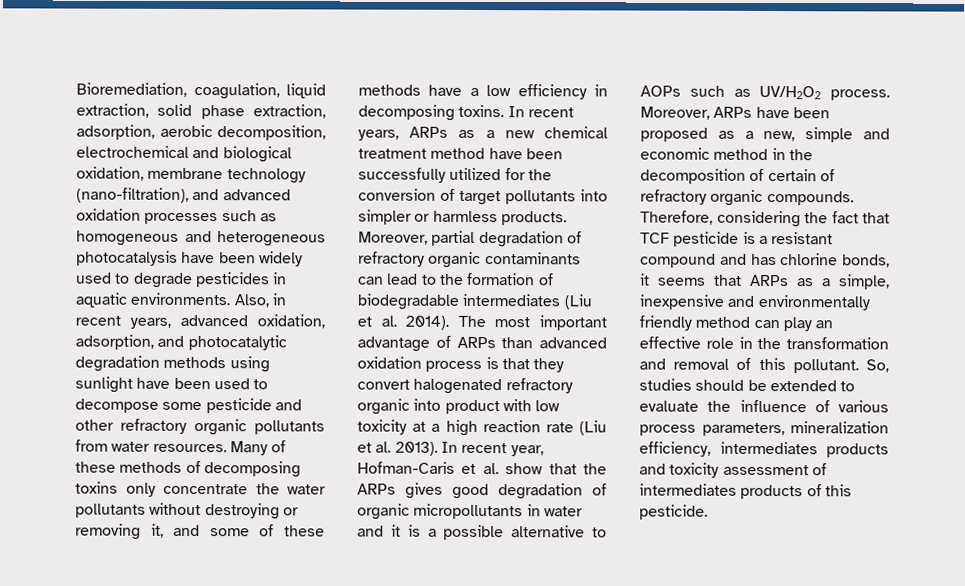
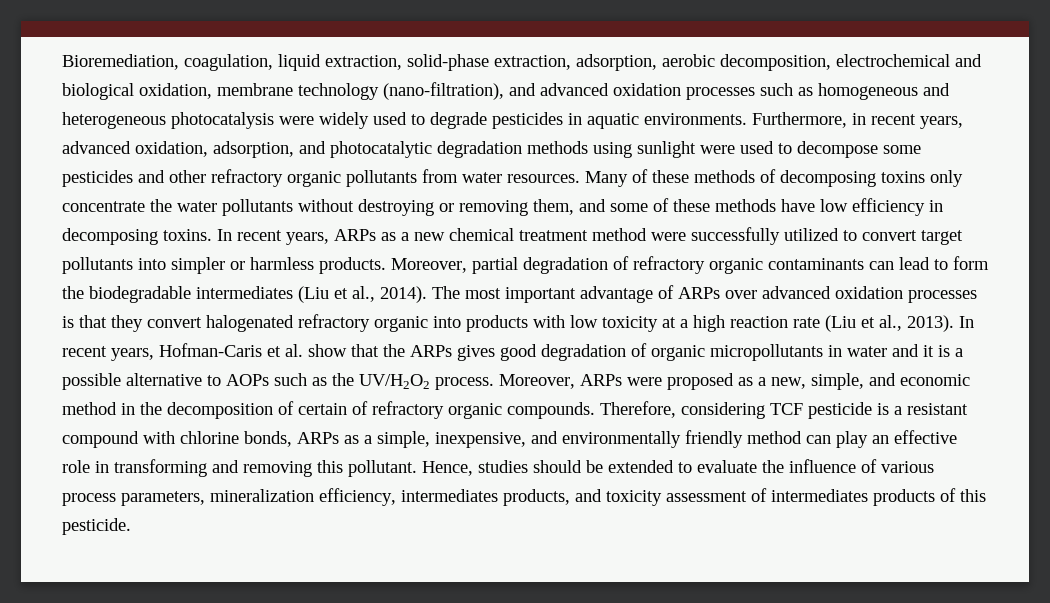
- Bioremediation, coagulation, liquid extraction, solid phase extraction, adsorption, aerobic decomposition, electrochemical and biological oxidation, membrane technology (nano-filtration), and advanced oxidation processes such as homogeneous and heterogeneous photocatalysis have been widely used to degrade pesticides in aquatic environments.
+ Bioremediation, coagulation, liquid extraction, solid-phase extraction, adsorption, aerobic decomposition, electrochemical and biological oxidation, membrane technology (nano-filtration), and advanced oxidation processes such as homogeneous and heterogeneous photocatalysis were widely used to degrade pesticides in aquatic environments.
- Also, in recent years, advanced oxidation, adsorption, and photocatalytic degradation methods using sunlight have been used to decompose some pesticide and other refractory organic pollutants from water resources.
+ Furthermore, in recent years, advanced oxidation, adsorption, and photocatalytic degradation methods using sunlight were used to decompose some pesticides and other refractory organic pollutants from water resources.
- Many of these methods of decomposing toxins only concentrate the water pollutants without destroying or removing it, and some of these methods have a low efficiency in decomposing toxins.
+ Many of these methods of decomposing toxins only concentrate the water pollutants without destroying or removing them, and some of these methods have low efficiency in decomposing toxins.
- In recent years, ARPs as a new chemical treatment method have been successfully utilized for the conversion of target pollutants into simpler or harmless products.
+ In recent years, ARPs as a new chemical treatment method were successfully utilized to convert target pollutants into simpler or harmless products.
- Moreover, partial degradation of refractory organic contaminants can lead to the formation of biodegradable intermediates (Liu et al. 2014).
+ Moreover, partial degradation of refractory organic contaminants can lead to form the biodegradable intermediates (Liu et al., 2014).
- The most important advantage of ARPs than advanced oxidation process is that they convert halogenated refractory organic into product with low toxicity at a high reaction rate (Liu et al. 2013).
+ The most important advantage of ARPs over advanced oxidation processes is that they convert halogenated refractory organic into products with low toxicity at a high reaction rate (Liu et al., 2013).
- In recent year, Hofman-Caris et al. show that the ARPs gives good degradation of organic micropollutants in water and it is a possible alternative to AOPs such as UV/H2O2 process.
+ In recent years, Hofman-Caris et al. show that the ARPs gives good degradation of organic micropollutants in water and it is a possible alternative to AOPs such as the UV/H2O2 process.
- Moreover, ARPs have been proposed as a new, simple and economic method in the decomposition of certain of refractory organic compounds.
+ Moreover, ARPs were proposed as a new, simple, and economic method in the decomposition of certain of refractory organic compounds.
- Therefore, considering the fact that TCF pesticide is a resistant compound and has chlorine bonds, it seems that ARPs as a simple, inexpensive and environmentally friendly method can play an effective role in the transformation and removal of this pollutant.
+ Therefore, considering TCF pesticide is a resistant compound with chlorine bonds, ARPs as a simple, inexpensive, and environmentally friendly method can play an effective role in transforming and removing this pollutant.
- So, studies should be extended to evaluate the influence of various process parameters, mineralization efficiency, intermediates products and toxicity assessment of intermediates products of this pesticide.
+ Hence, studies should be extended to evaluate the influence of various process parameters, mineralization efficiency, intermediates products, and toxicity assessment of intermediates products of this pesticide.

